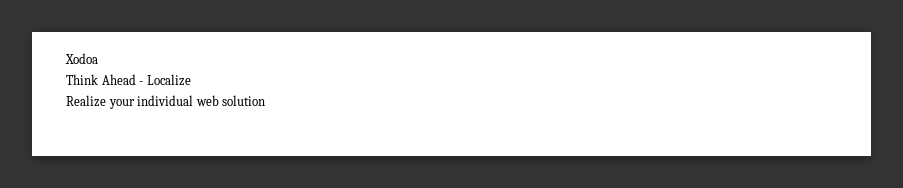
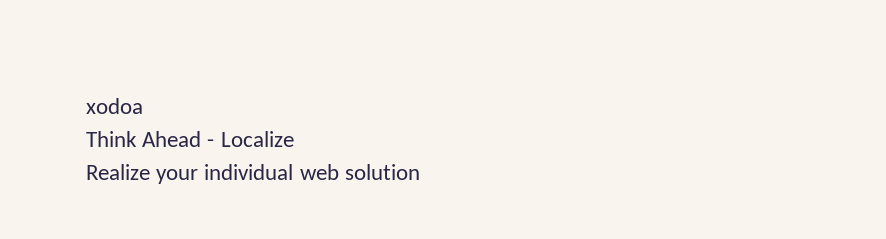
- Xodoa
+ xodoa

